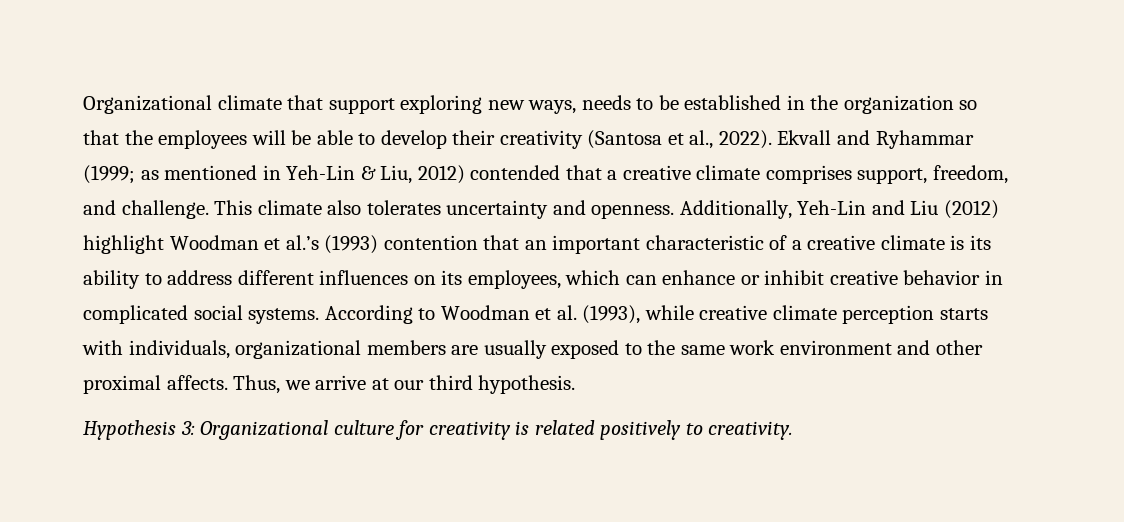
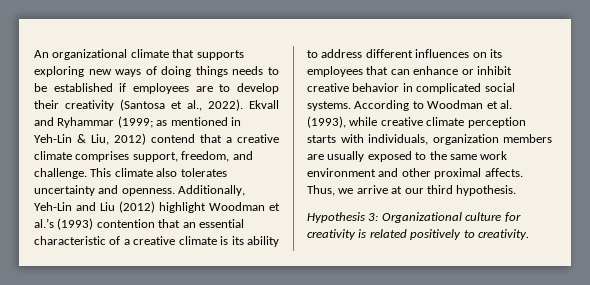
- Organizational climate that support exploring new ways, needs to be established in the organization so that the employees will be able to develop their creativity (Santosa et al., 2022).
+ An organizational climate that supports exploring new ways of doing things needs to be established if employees are to develop their creativity (Santosa et al., 2022).
- Ekvall and Ryhammar (1999; as mentioned in Yeh-Lin & Liu, 2012) contended that a creative climate comprises support, freedom, and challenge.
+ Ekvall and Ryhammar (1999; as mentioned in Yeh-Lin & Liu, 2012) contend that a creative climate comprises support, freedom, and challenge.
- Additionally, Yeh-Lin and Liu (2012) highlight Woodman et al.’s (1993) contention that an important characteristic of a creative climate is its ability to address different influences on its employees, which can enhance or inhibit creative behavior in complicated social systems.
+ Additionally, Yeh-Lin and Liu (2012) highlight Woodman et al.’s (1993) contention that an essential characteristic of a creative climate is its ability to address different influences on its employees that can enhance or inhibit creative behavior in complicated social systems.
- According to Woodman et al. (1993), while creative climate perception starts with individuals, organizational members are usually exposed to the same work environment and other proximal affects.
+ According to Woodman et al. (1993), while creative climate perception starts with individuals, organization members are usually exposed to the same work environment and other proximal affects.

